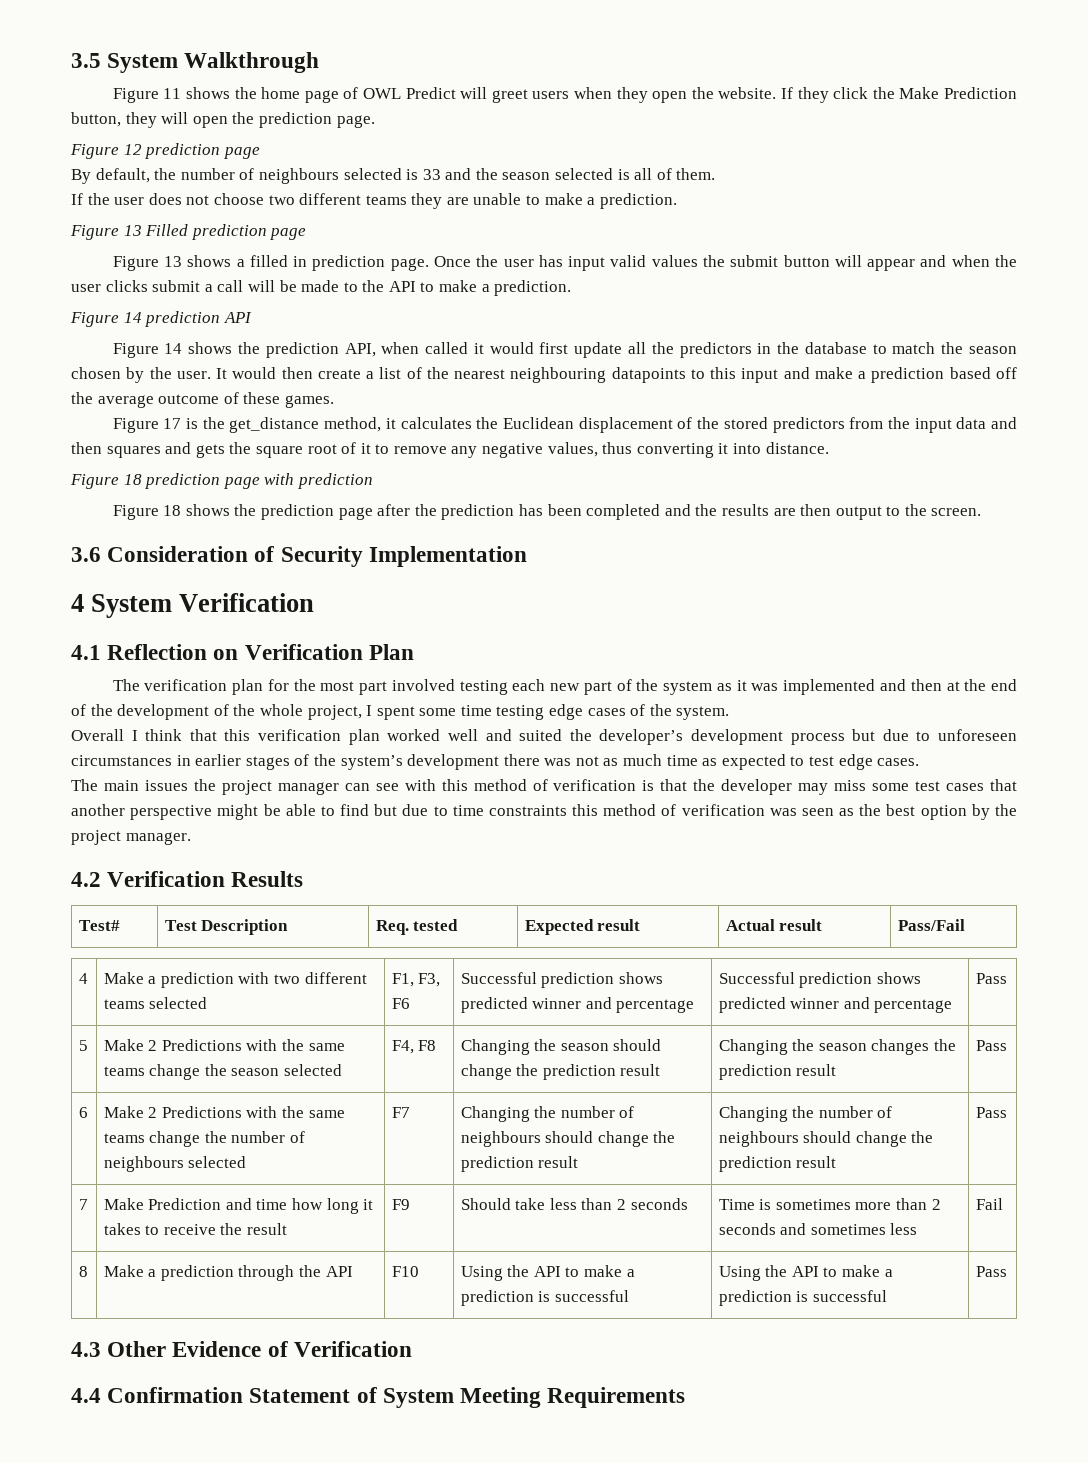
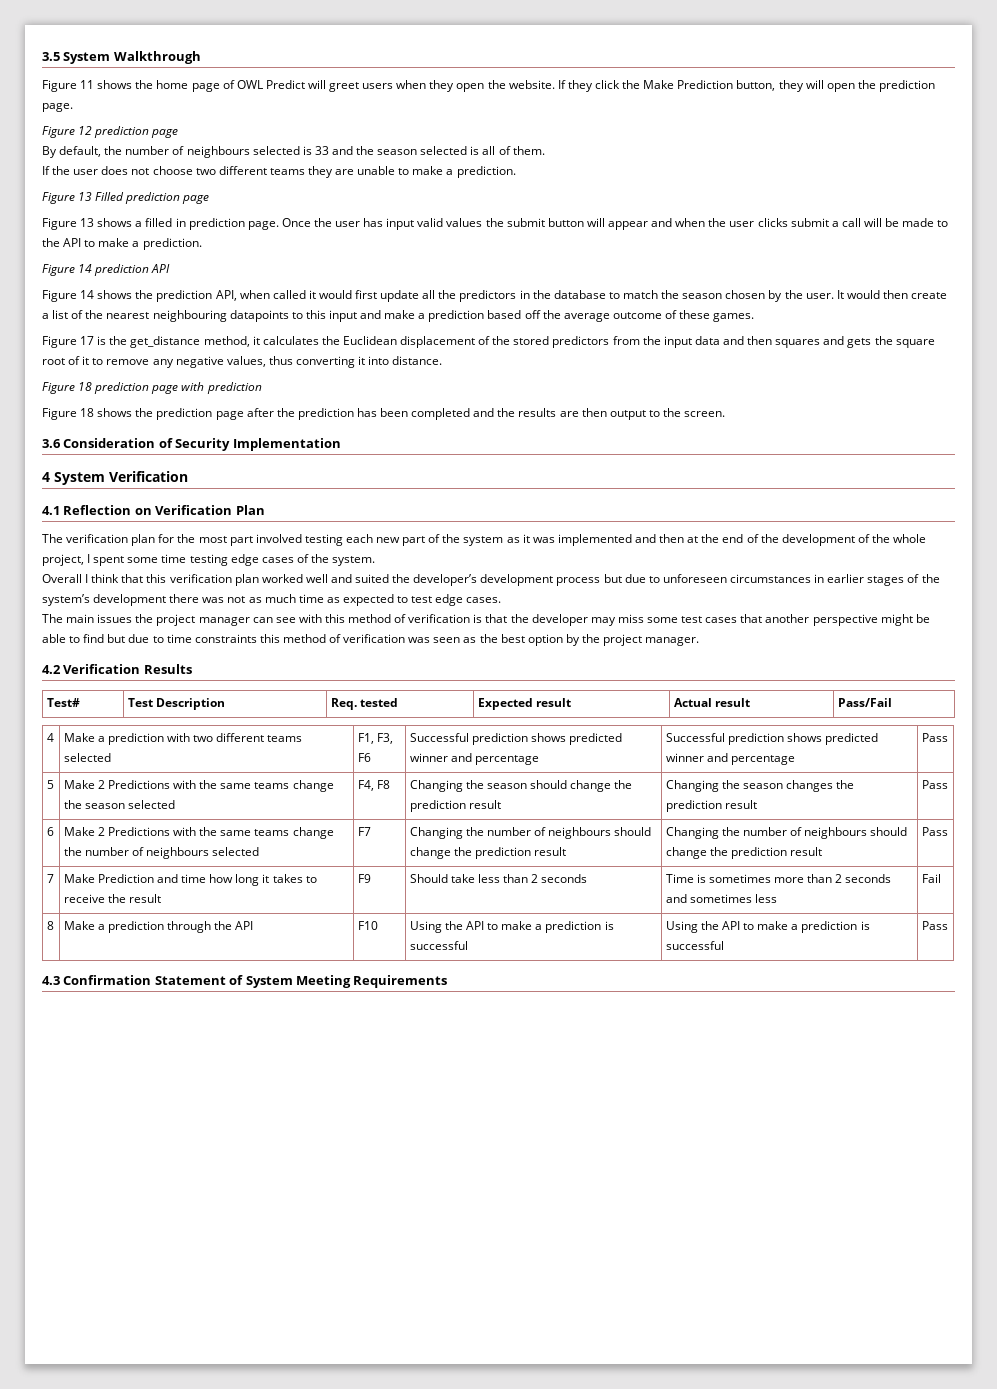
- 4.3 Other Evidence of Verification
- 4.4 Confirmation Statement of System Meeting Requirements
+ 4.3 Confirmation Statement of System Meeting Requirements

